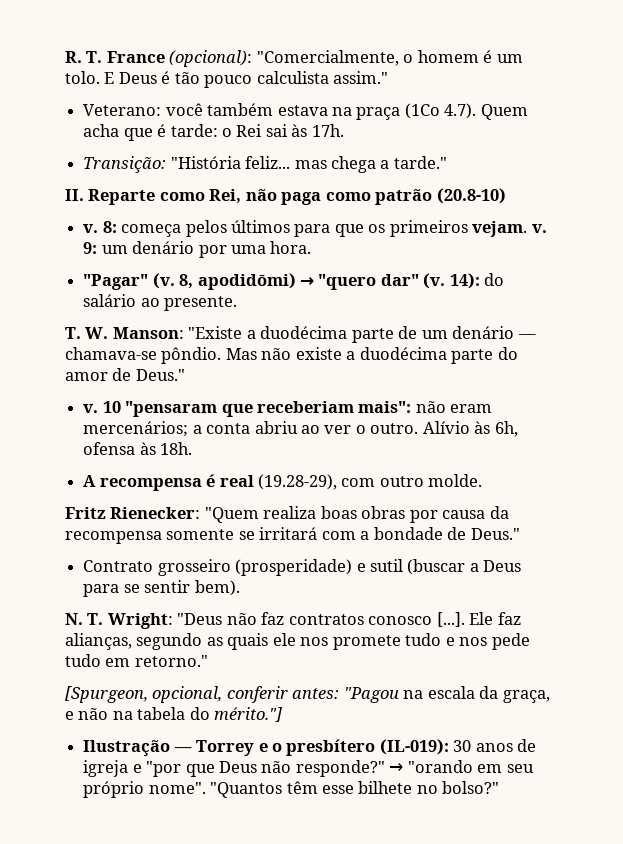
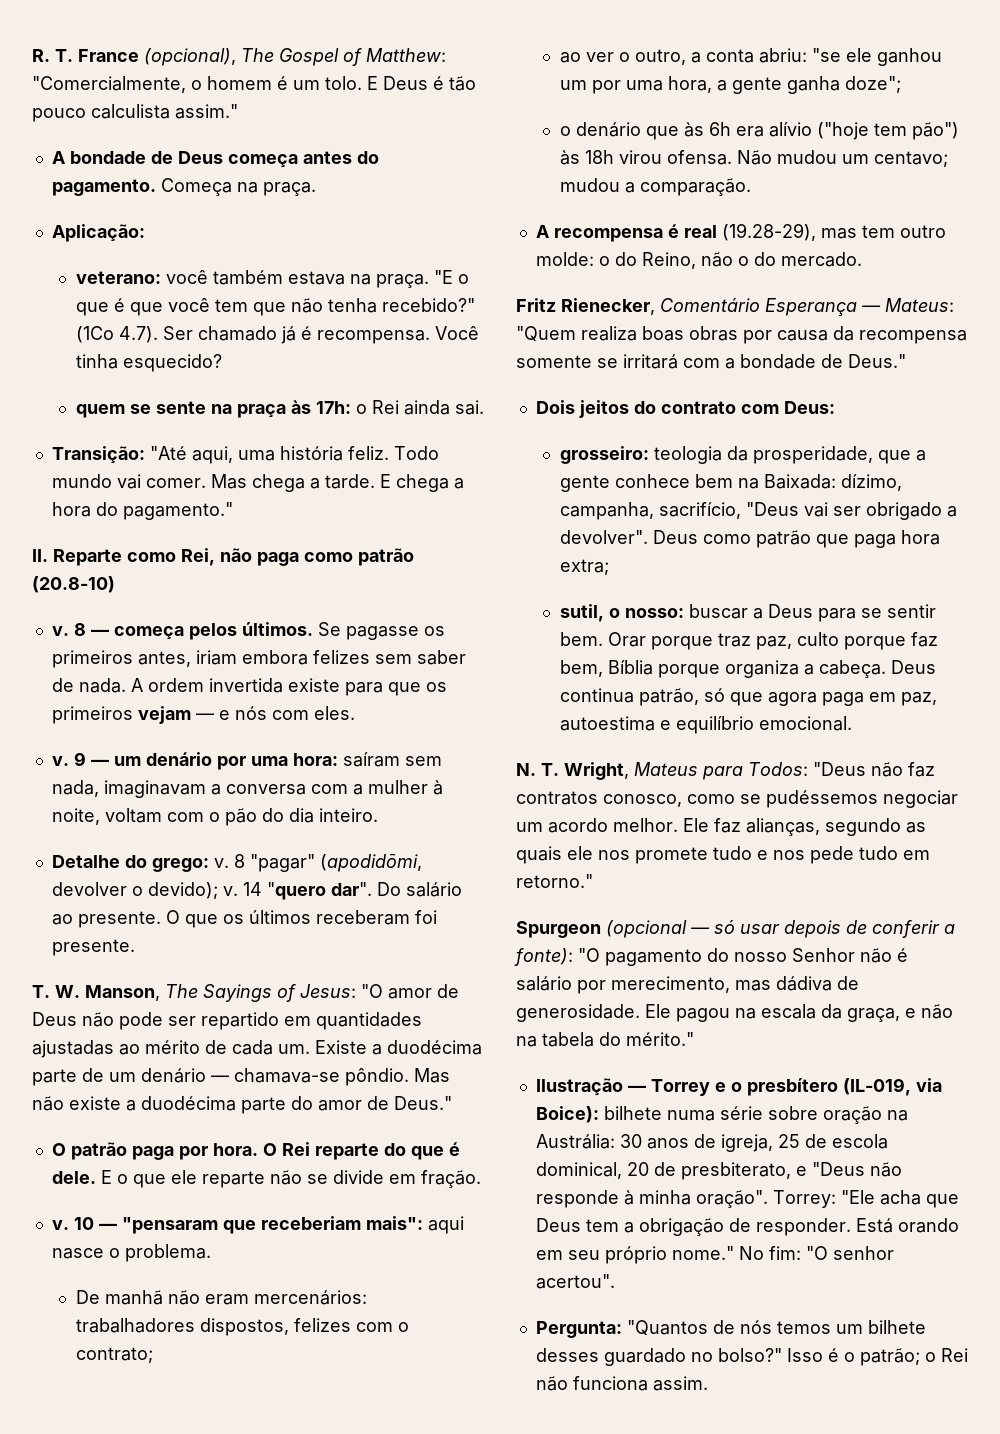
- R. T. France (opcional): "Comercialmente, o homem é um tolo.
+ R. T. France (opcional), The Gospel of Matthew: "Comercialmente, o homem é um tolo.
- Veterano: você também estava na praça (1Co 4.7). Quem acha que é tarde: o Rei sai às 17h.
- Transição: "História feliz... mas chega a tarde."
+ A bondade de Deus começa antes do pagamento. Começa na praça.
+ Aplicação:
+ veterano: você também estava na praça. "E o que é que você tem que não tenha recebido?" (1Co 4.7). Ser chamado já é recompensa. Você tinha esquecido?
+ quem se sente na praça às 17h: o Rei ainda sai.
+ Transição: "Até aqui, uma história feliz. Todo mundo vai comer. Mas chega a tarde. E chega a hora do pagamento."
- 8: começa pelos últimos para que os primeiros vejam. v. 9: um denário por uma hora.
- "Pagar" (v. 8, apodidōmi) → "quero dar" (v. 14): do salário ao presente.
- T. W. Manson: "Existe a duodécima parte de um denário — chamava-se pôndio.
+ 8 — começa pelos últimos. Se pagasse os primeiros antes, iriam embora felizes sem saber de nada. A ordem invertida existe para que os primeiros vejam — e nós com eles.
+ v. 9 — um denário por uma hora: saíram sem nada, imaginavam a conversa com a mulher à noite, voltam com o pão do dia inteiro.
+ Detalhe do grego: v. 8 "pagar" (apodidōmi, devolver o devido); v. 14 "quero dar". Do salário ao presente. O que os últimos receberam foi presente.
+ T. W. Manson, The Sayings of Jesus: "O amor de Deus não pode ser repartido em quantidades ajustadas ao mérito de cada um. Existe a duodécima parte de um denário — chamava-se pôndio.
+ O patrão paga por hora. O Rei reparte do que é dele. E o que ele reparte não se divide em fração.
- 10 "pensaram que receberiam mais": não eram mercenários; a conta abriu ao ver o outro. Alívio às 6h, ofensa às 18h.
+ 10 — "pensaram que receberiam mais": aqui nasce o problema.
+ De manhã não eram mercenários: trabalhadores dispostos, felizes com o contrato;
+ ao ver o outro, a conta abriu: "se ele ganhou um por uma hora, a gente ganha doze";
+ o denário que às 6h era alívio ("hoje tem pão") às 18h virou ofensa. Não mudou um centavo; mudou a comparação.
- A recompensa é real (19.28-29), com outro molde.
- Fritz Rienecker: "Quem realiza boas obras por causa da recompensa somente se irritará com a bondade de Deus."
+ A recompensa é real (19.28-29), mas tem outro molde: o do Reino, não o do mercado.
+ Fritz Rienecker, Comentário Esperança — Mateus: "Quem realiza boas obras por causa da recompensa somente se irritará com a bondade de Deus."
- Contrato grosseiro (prosperidade) e sutil (buscar a Deus para se sentir bem).
- N. T. Wright: "Deus não faz contratos conosco [...]. Ele faz alianças, segundo as quais ele nos promete tudo e nos pede tudo em retorno."
+ Dois jeitos do contrato com Deus:
+ grosseiro: teologia da prosperidade, que a gente conhece bem na Baixada: dízimo, campanha, sacrifício, "Deus vai ser obrigado a devolver". Deus como patrão que paga hora extra;
+ sutil, o nosso: buscar a Deus para se sentir bem. Orar porque traz paz, culto porque faz bem, Bíblia porque organiza a cabeça. Deus continua patrão, só que agora paga em paz, autoestima e equilíbrio emocional.
+ N. T. Wright, Mateus para Todos: "Deus não faz contratos conosco, como se pudéssemos negociar um acordo melhor. Ele faz alianças, segundo as quais ele nos promete tudo e nos pede tudo em retorno."
- [Spurgeon, opcional, conferir antes: "Pagou na escala da graça, e não na tabela do mérito."]
+ Spurgeon (opcional — só usar depois de conferir a fonte): "O pagamento do nosso Senhor não é salário por merecimento, mas dádiva de generosidade. Ele pagou na escala da graça, e não na tabela do mérito."
- Ilustração — Torrey e o presbítero (IL-019): 30 anos de igreja e "por que Deus não responde?" → "orando em seu próprio nome". "Quantos têm esse bilhete no bolso?"
+ Ilustração — Torrey e o presbítero (IL-019, via Boice): bilhete numa série sobre oração na Austrália: 30 anos de igreja, 25 de escola dominical, 20 de presbiterato, e "Deus não responde à minha oração". Torrey: "Ele acha que Deus tem a obrigação de responder. Está orando em seu próprio nome." No fim: "O senhor acertou".
+ Pergunta: "Quantos de nós temos um bilhete desses guardado no bolso?" Isso é o patrão; o Rei não funciona assim.

